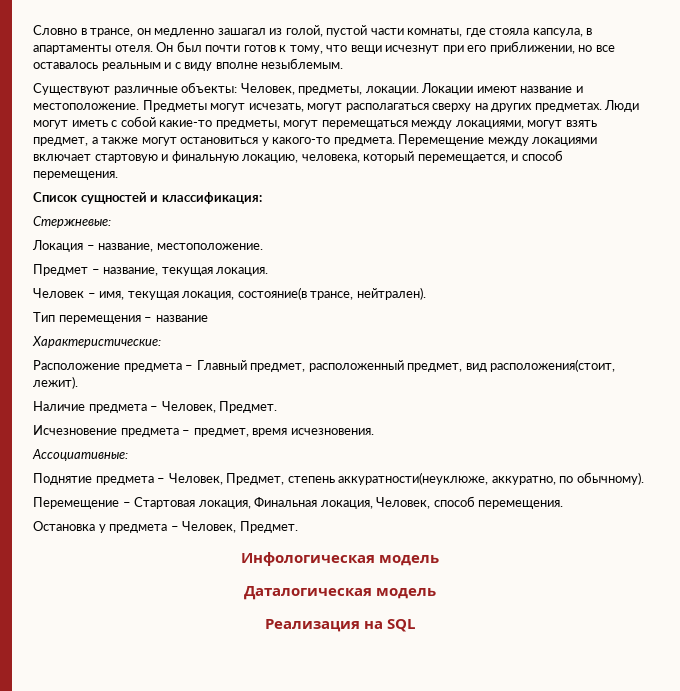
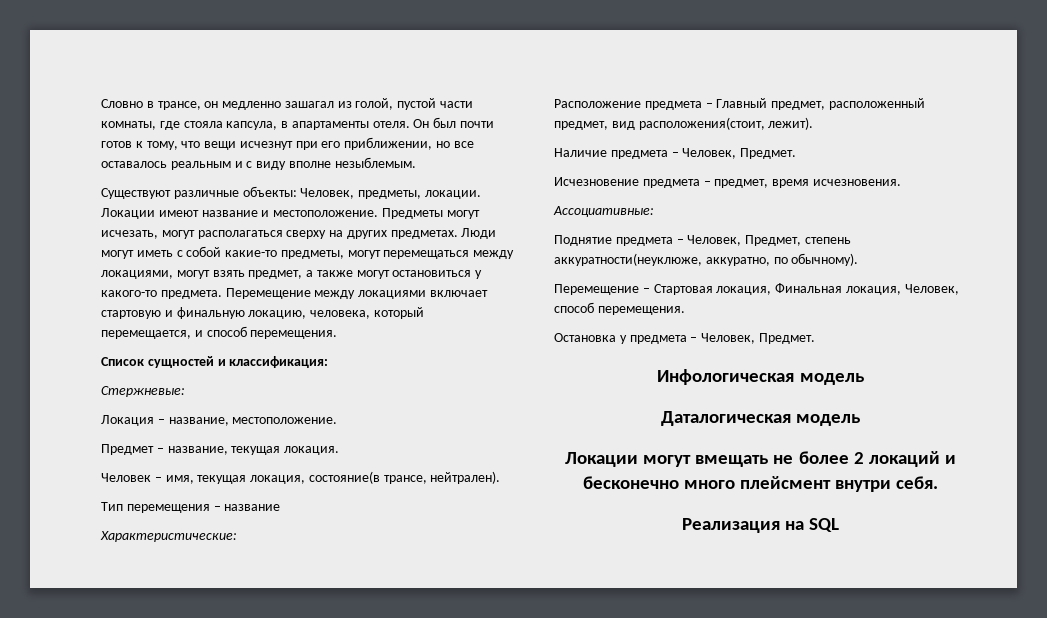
+ Локации могут вмещать не более 2 локаций и бесконечно много плейсмент внутри себя.

